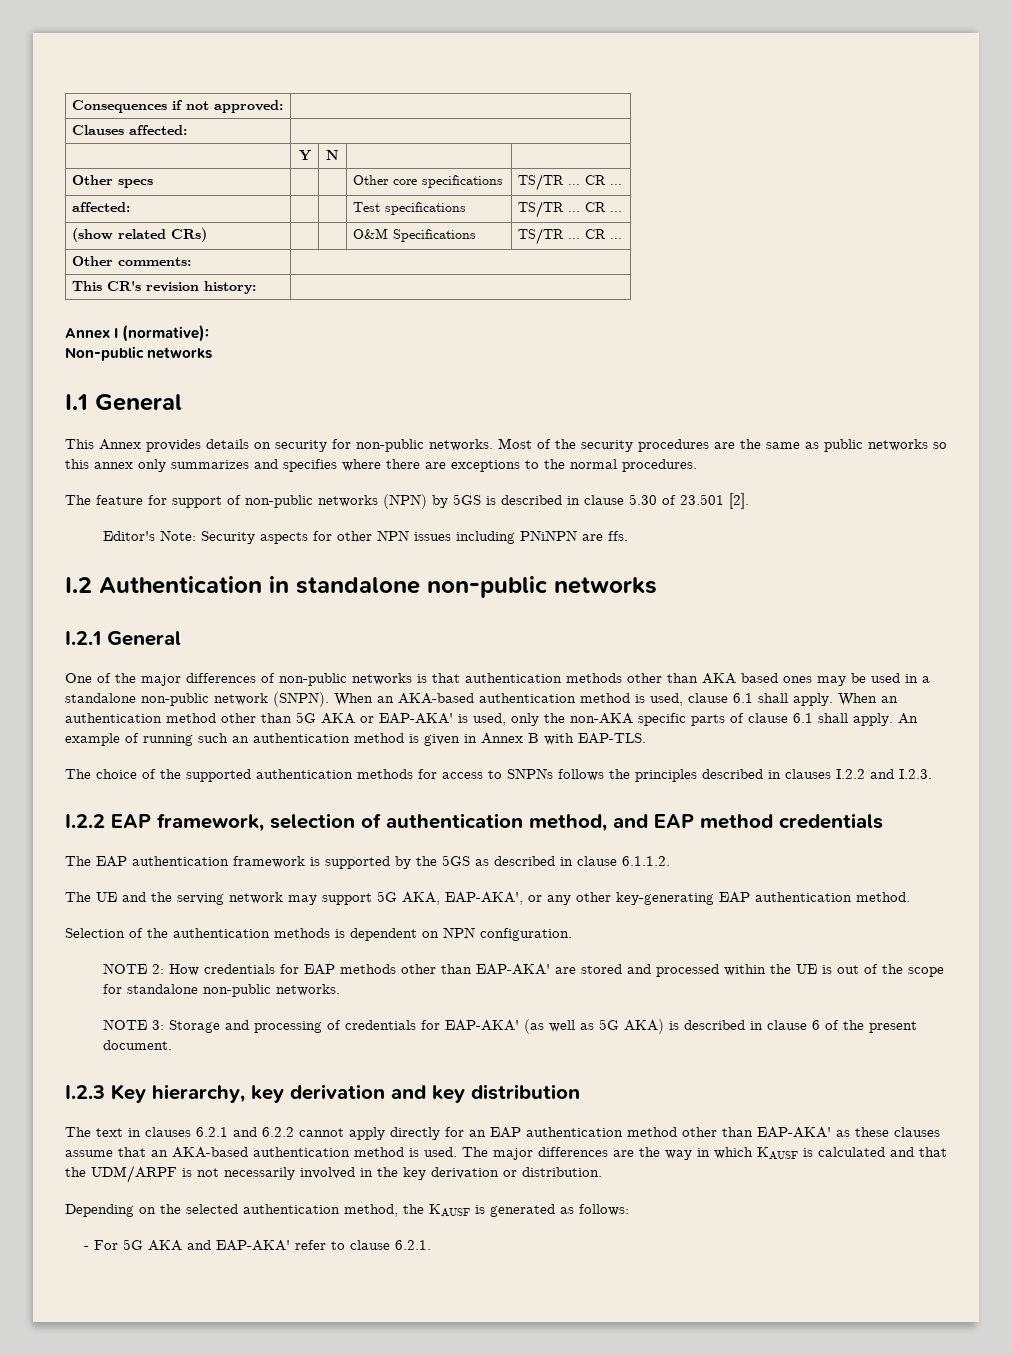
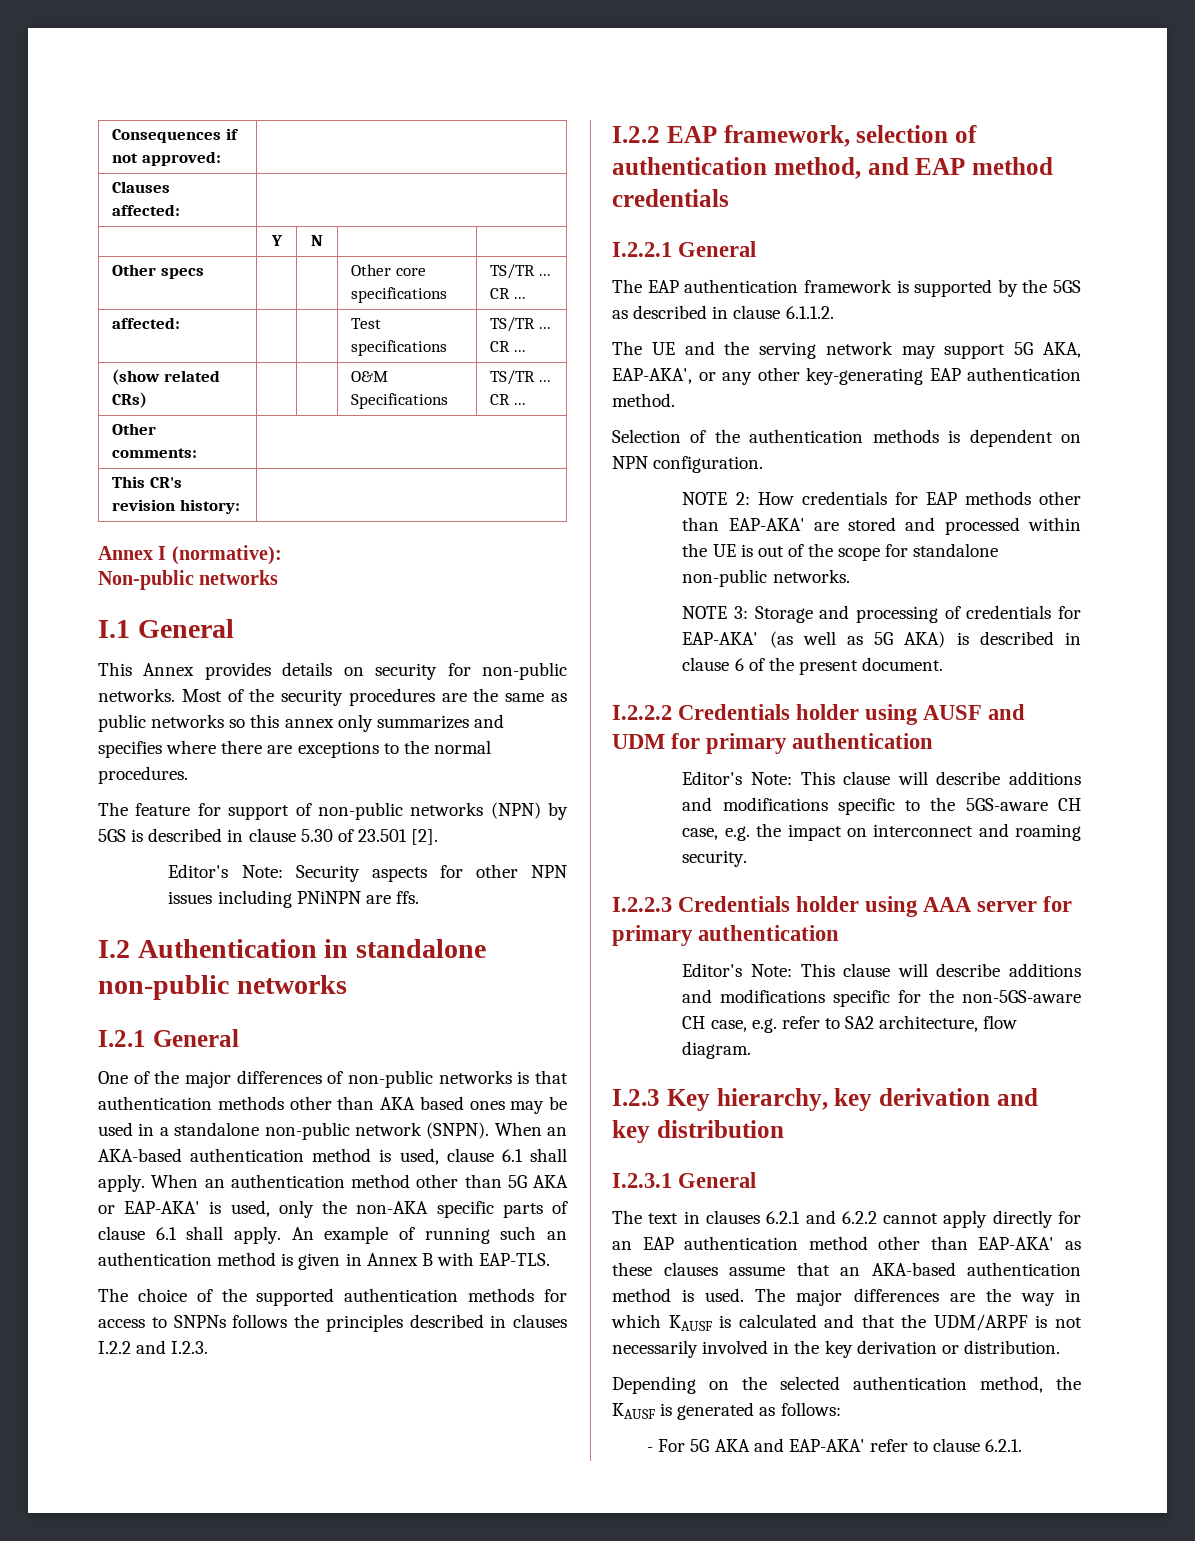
+ I.2.2.1 General
+ I.2.2.2 Credentials holder using AUSF and UDM for primary authentication
+ Editor's Note: This clause will describe additions and modifications specific to the 5GS-aware CH case, e.g. the impact on interconnect and roaming security.
+ I.2.2.3 Credentials holder using AAA server for primary authentication
+ Editor's Note: This clause will describe additions and modifications specific for the non-5GS-aware CH case, e.g. refer to SA2 architecture, flow diagram.
+ I.2.3.1 General

